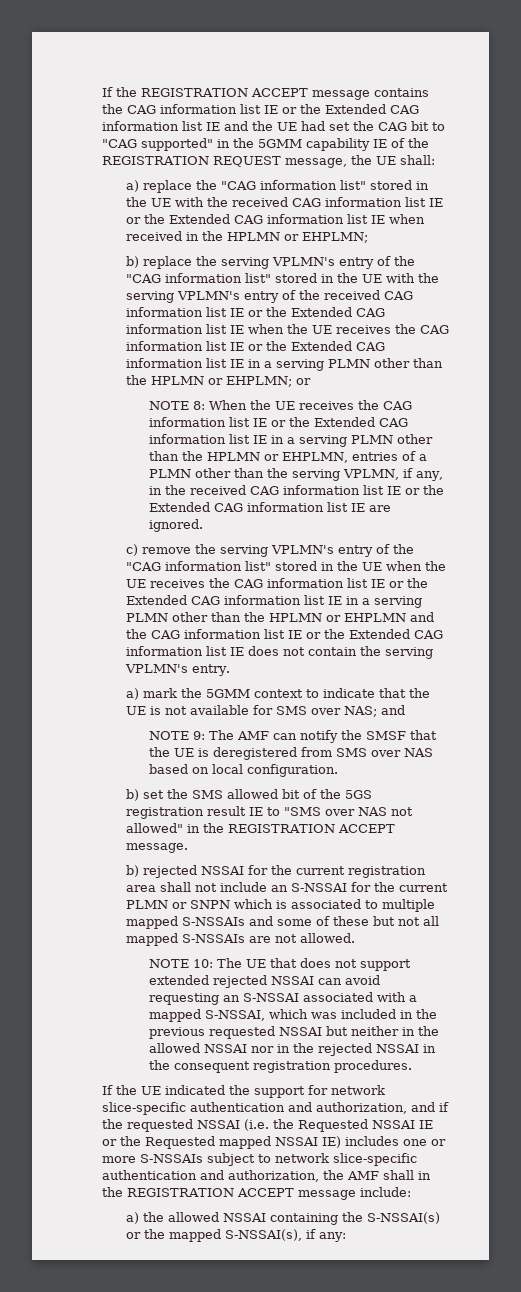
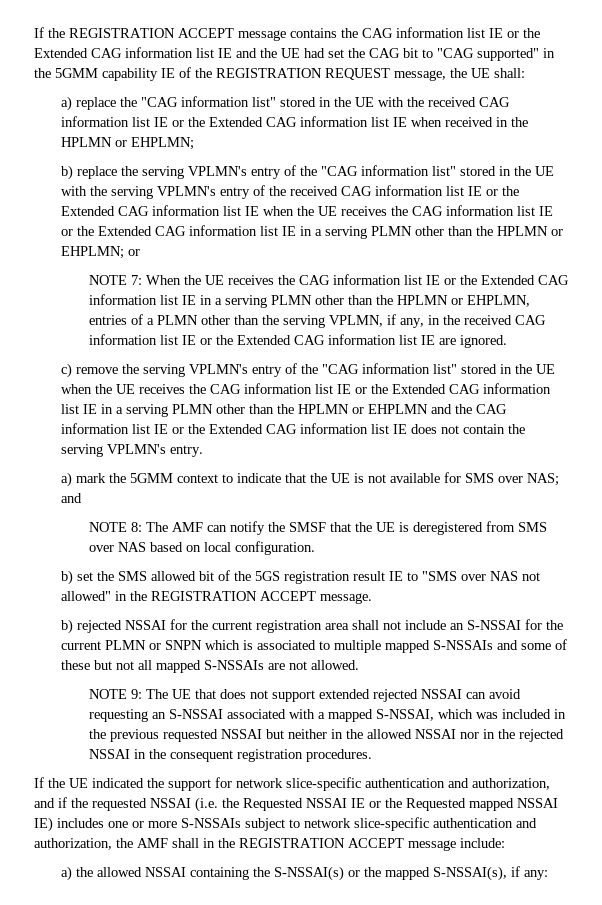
- NOTE 8: When the UE receives the CAG information list IE or the Extended CAG information list IE in a serving PLMN other than the HPLMN or EHPLMN, entries of a PLMN other than the serving VPLMN, if any, in the received CAG information list IE or the Extended CAG information list IE are ignored.
+ NOTE 7: When the UE receives the CAG information list IE or the Extended CAG information list IE in a serving PLMN other than the HPLMN or EHPLMN, entries of a PLMN other than the serving VPLMN, if any, in the received CAG information list IE or the Extended CAG information list IE are ignored.
- NOTE 9: The AMF can notify the SMSF that the UE is deregistered from SMS over NAS based on local configuration.
+ NOTE 8: The AMF can notify the SMSF that the UE is deregistered from SMS over NAS based on local configuration.
- NOTE 10: The UE that does not support extended rejected NSSAI can avoid requesting an S-NSSAI associated with a mapped S-NSSAI, which was included in the previous requested NSSAI but neither in the allowed NSSAI nor in the rejected NSSAI in the consequent registration procedures.
+ NOTE 9: The UE that does not support extended rejected NSSAI can avoid requesting an S-NSSAI associated with a mapped S-NSSAI, which was included in the previous requested NSSAI but neither in the allowed NSSAI nor in the rejected NSSAI in the consequent registration procedures.

